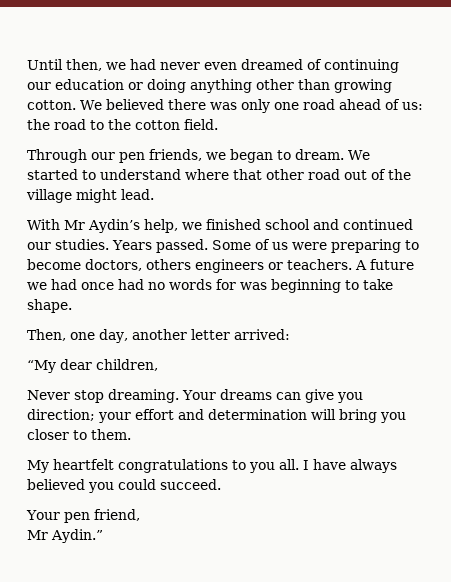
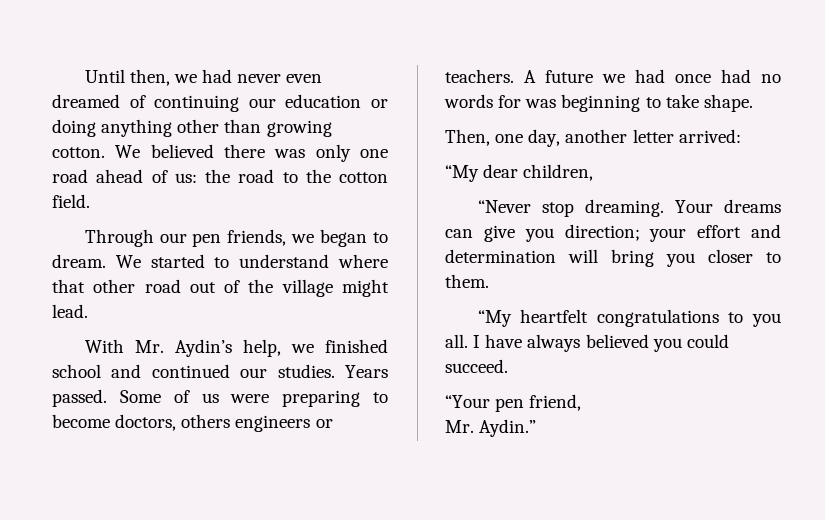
- With Mr Aydin’s help, we finished school and continued our studies.
+ With Mr. Aydin’s help, we finished school and continued our studies.
- Never stop dreaming.
+ “Never stop dreaming.
- My heartfelt congratulations to you all.
+ “My heartfelt congratulations to you all.
- Your pen friend,
+ “Your pen friend,
- Mr Aydin.”
+ Mr. Aydin.”

